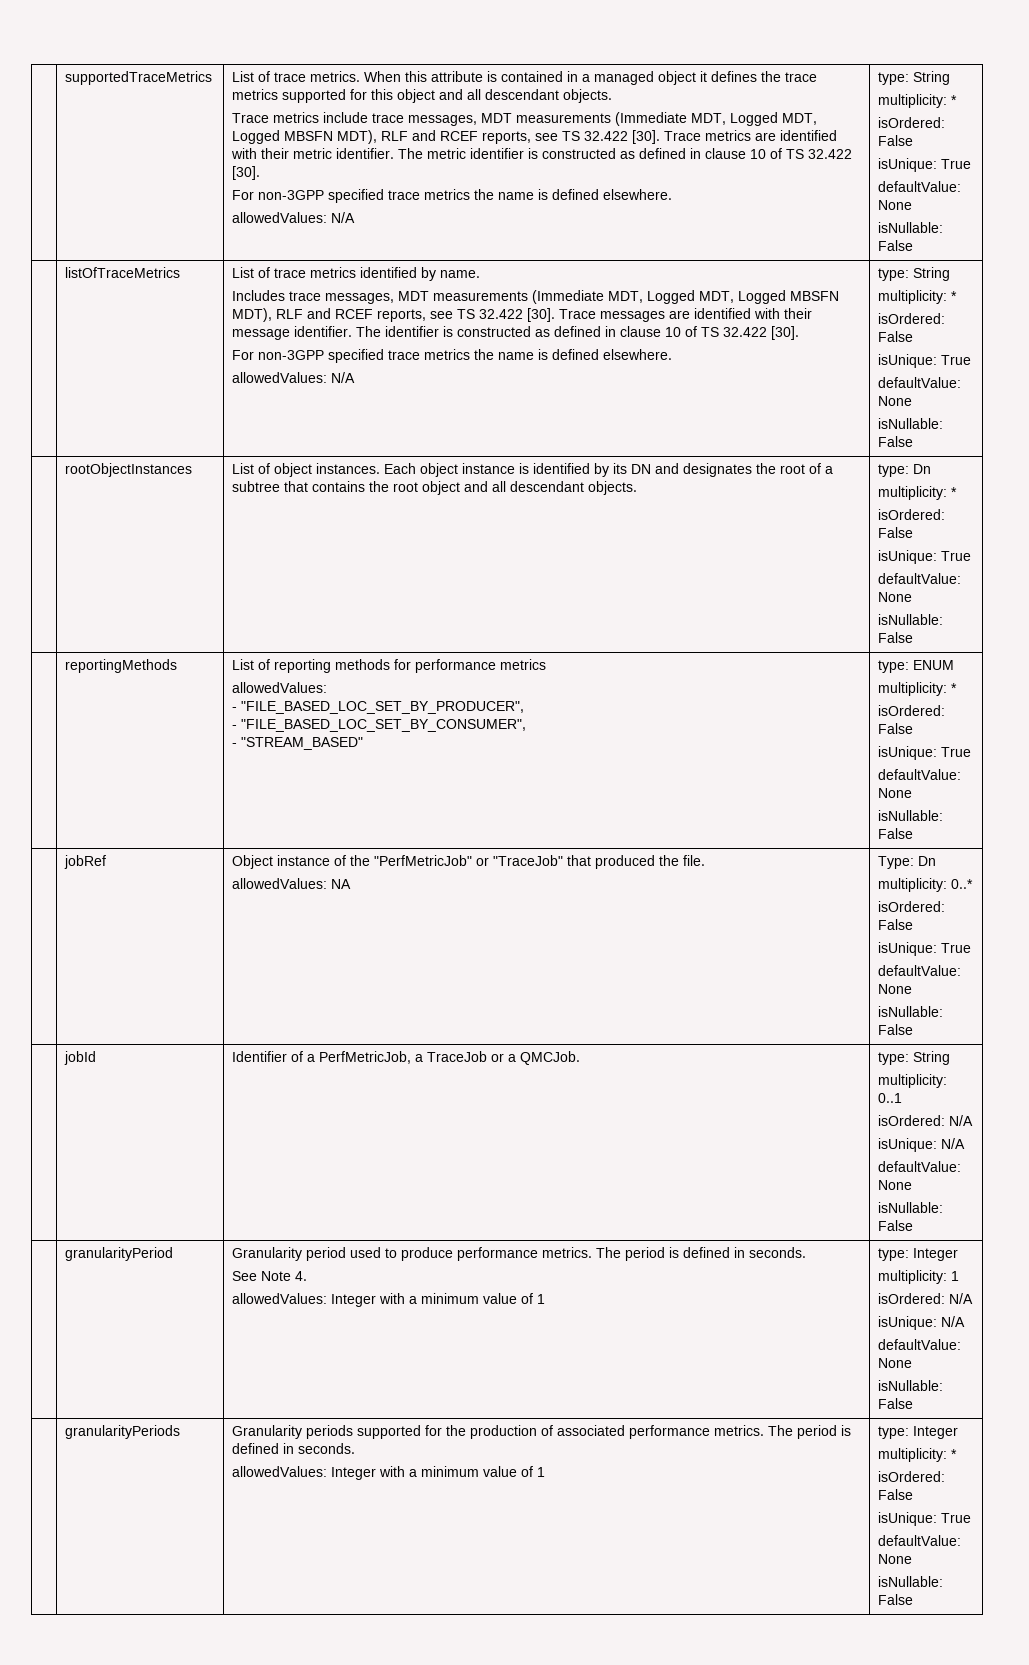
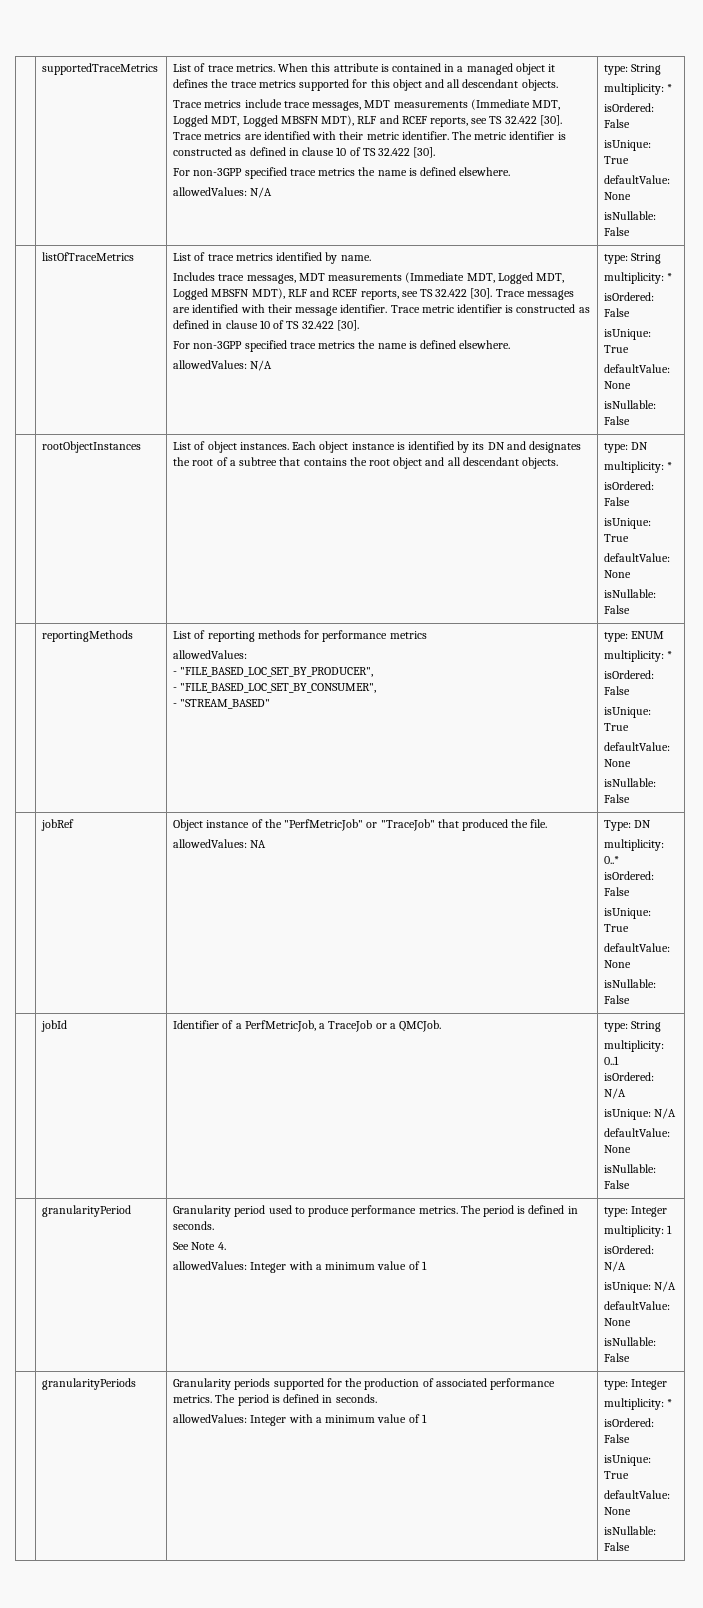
- The identifier is constructed as defined in clause 10 of TS 32.422 [30].
+ Trace metric identifier is constructed as defined in clause 10 of TS 32.422 [30].
- type: Dn
+ type: DN
  | jobRef | Object instance of the "PerfMetricJob" or "TraceJob" that produced the file.
- allowedValues: NA | Type: Dn
+ allowedValues: NA | Type: DN

